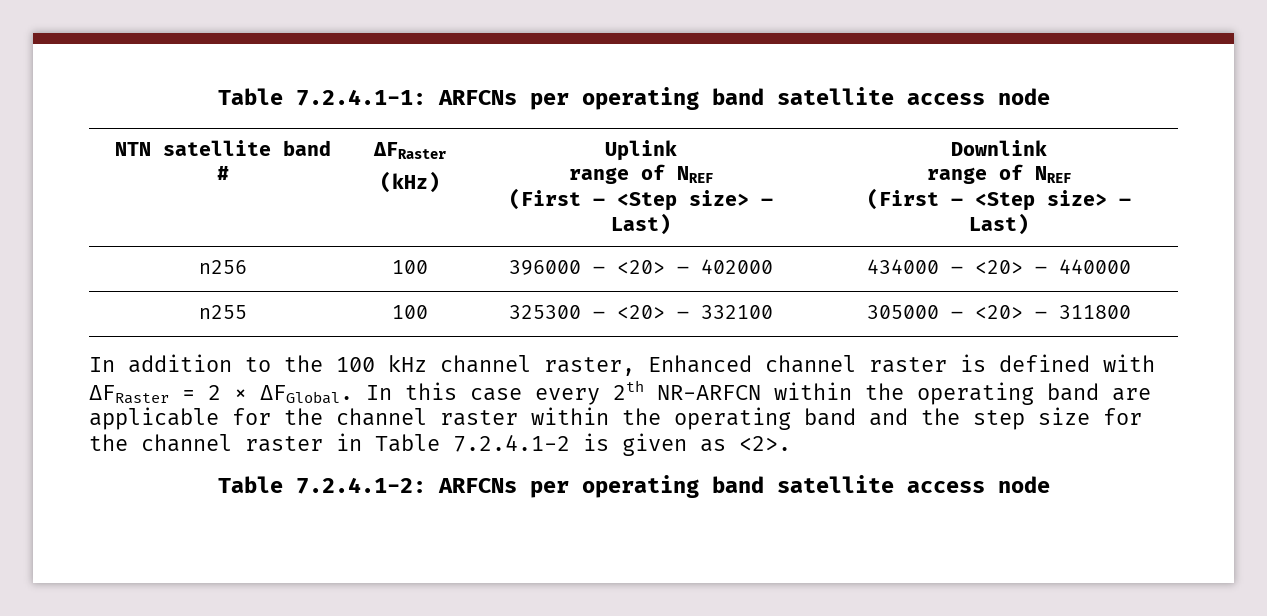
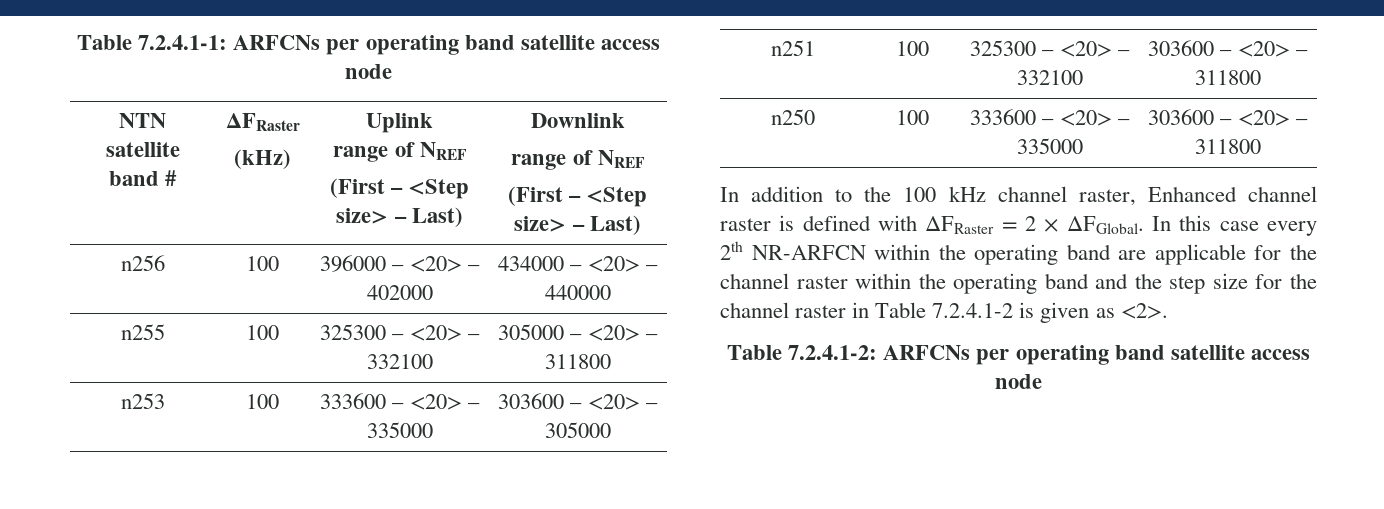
+ n253 | 100 | 333600 – <20> – 335000 | 303600 – <20> – 305000
+ n251 | 100 | 325300 – <20> – 332100 | 303600 – <20> – 311800
+ n250 | 100 | 333600 – <20> – 335000 | 303600 – <20> – 311800

